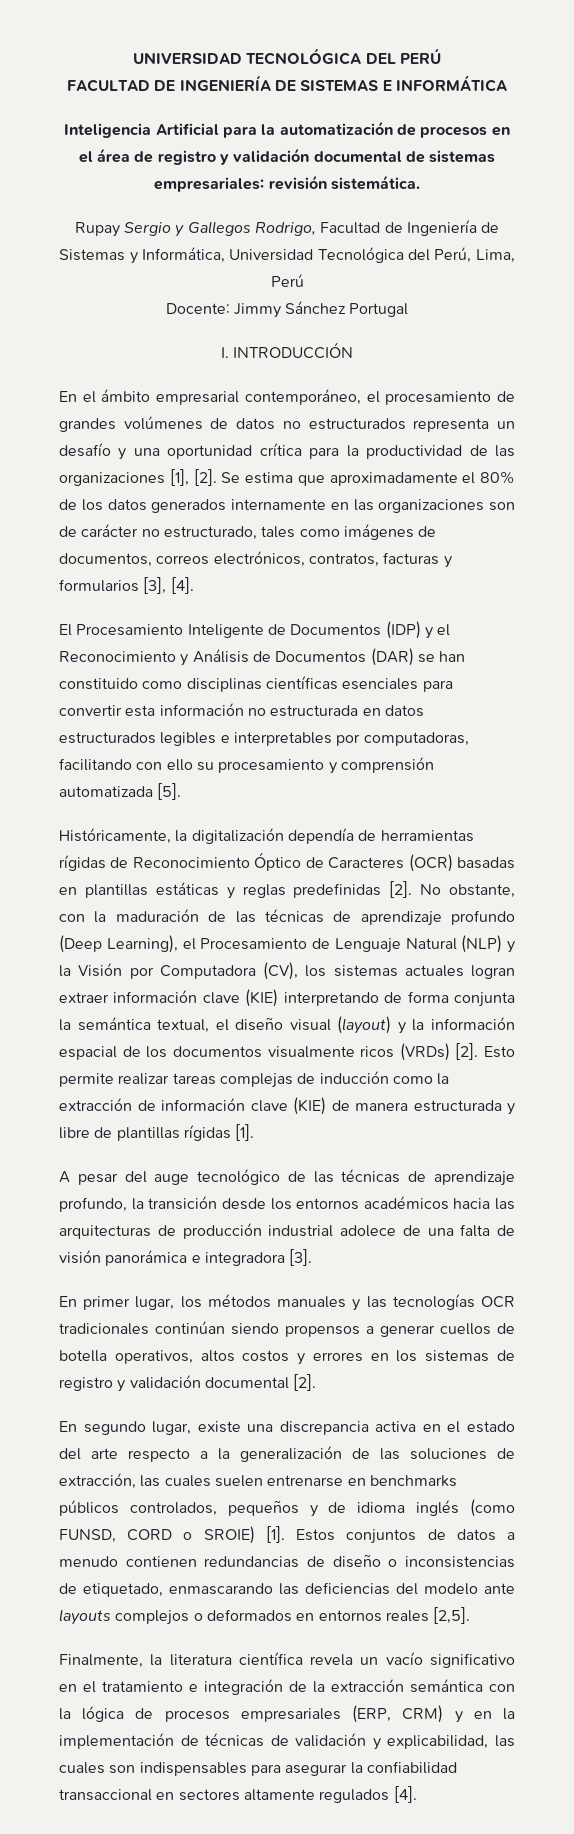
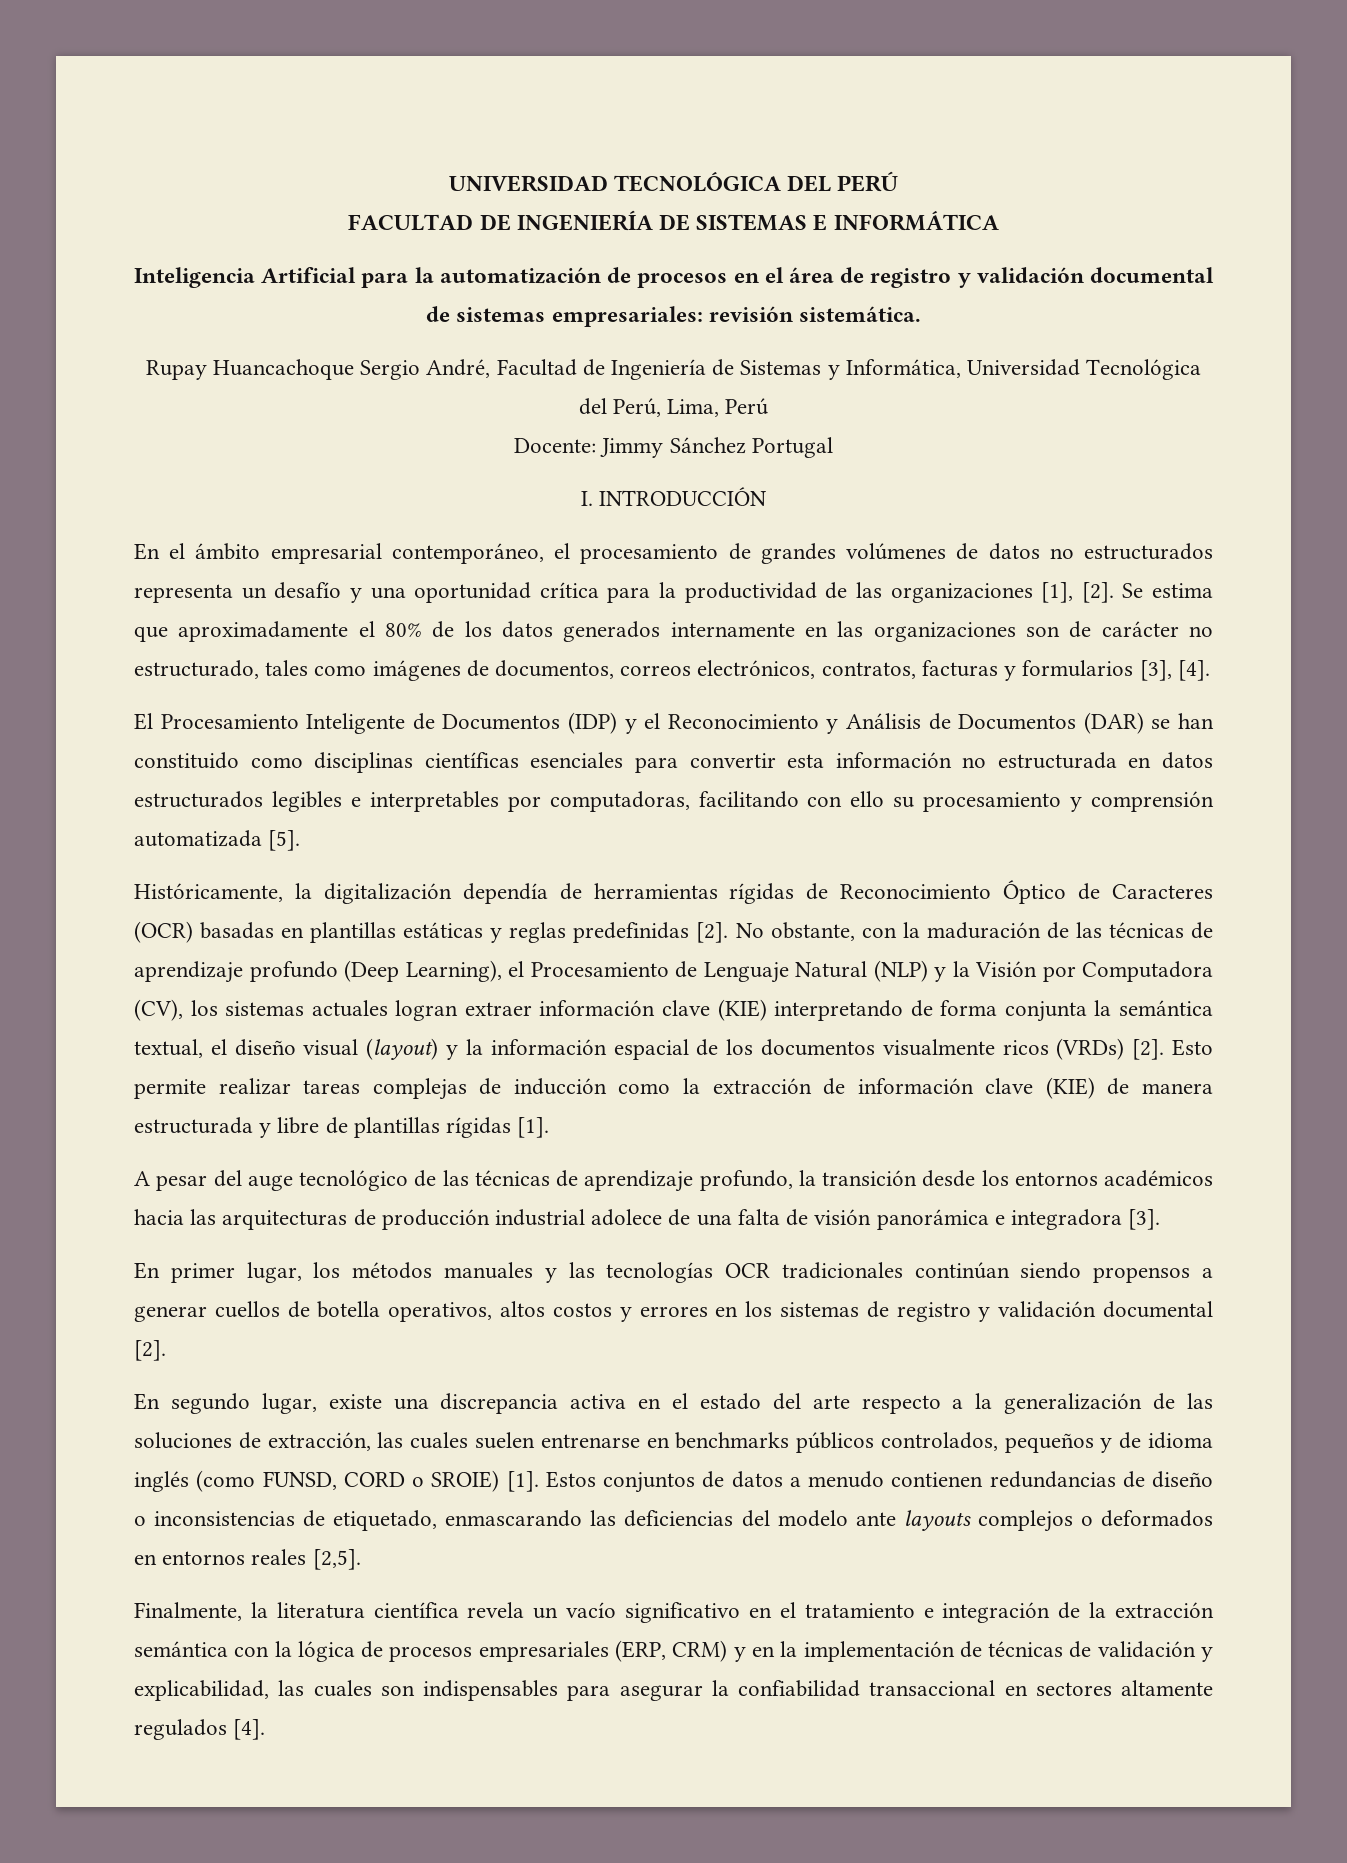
- Rupay Sergio y Gallegos Rodrigo, Facultad de Ingeniería de Sistemas y Informática, Universidad Tecnológica del Perú, Lima, Perú
+ Rupay Huancachoque Sergio André, Facultad de Ingeniería de Sistemas y Informática, Universidad Tecnológica del Perú, Lima, Perú

